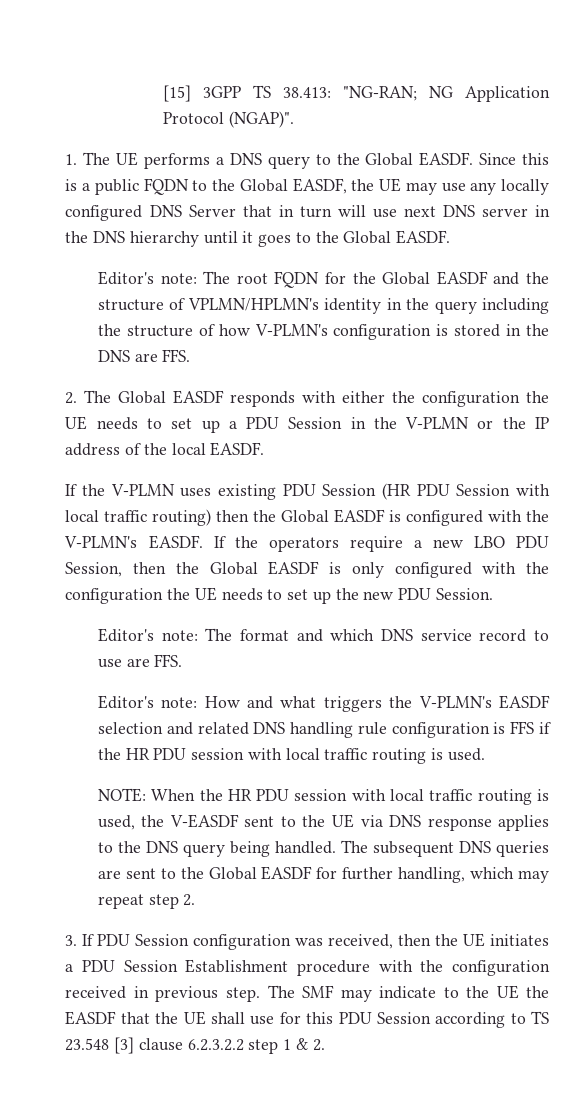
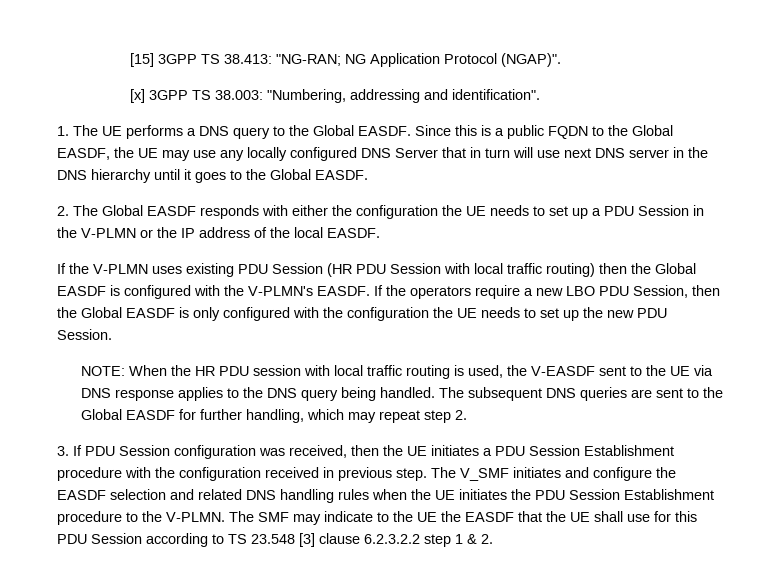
+ [x] 3GPP TS 38.003: "Numbering, addressing and identification".
- Editor's note: The root FQDN for the Global EASDF and the structure of VPLMN/HPLMN's identity in the query including the structure of how V-PLMN's configuration is stored in the DNS are FFS.
- Editor's note: The format and which DNS service record to use are FFS.
- Editor's note: How and what triggers the V-PLMN's EASDF selection and related DNS handling rule configuration is FFS if the HR PDU session with local traffic routing is used.
- The SMF may indicate to the UE the EASDF that the UE shall use for this PDU Session according to TS 23.548 [3] clause 6.2.3.2.2 step 1 & 2.
+ The V_SMF initiates and configure the EASDF selection and related DNS handling rules when the UE initiates the PDU Session Establishment procedure to the V-PLMN. The SMF may indicate to the UE the EASDF that the UE shall use for this PDU Session according to TS 23.548 [3] clause 6.2.3.2.2 step 1 & 2.

